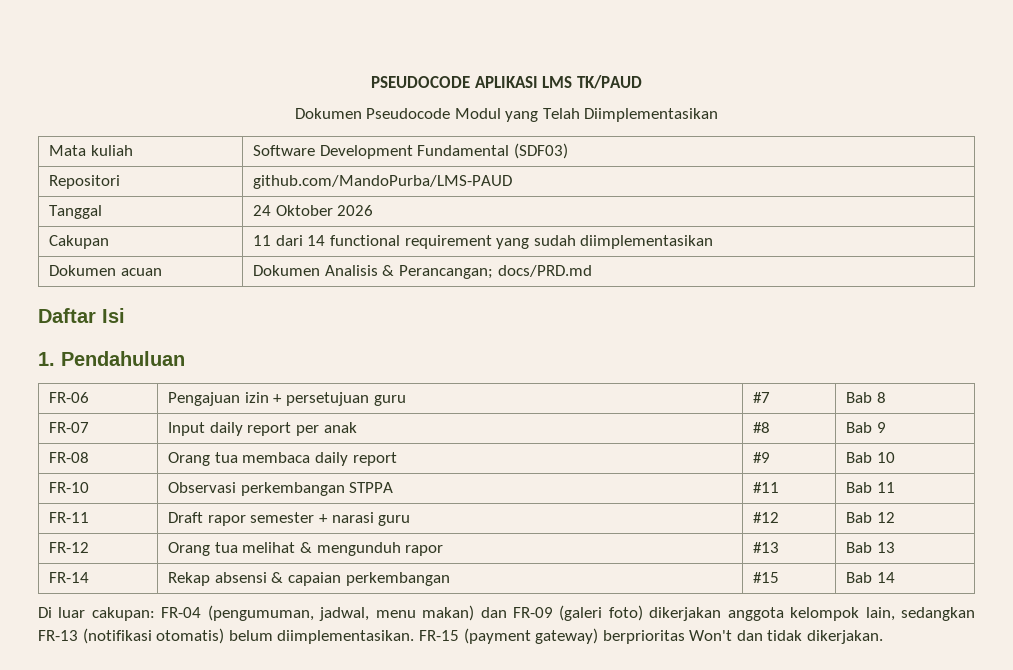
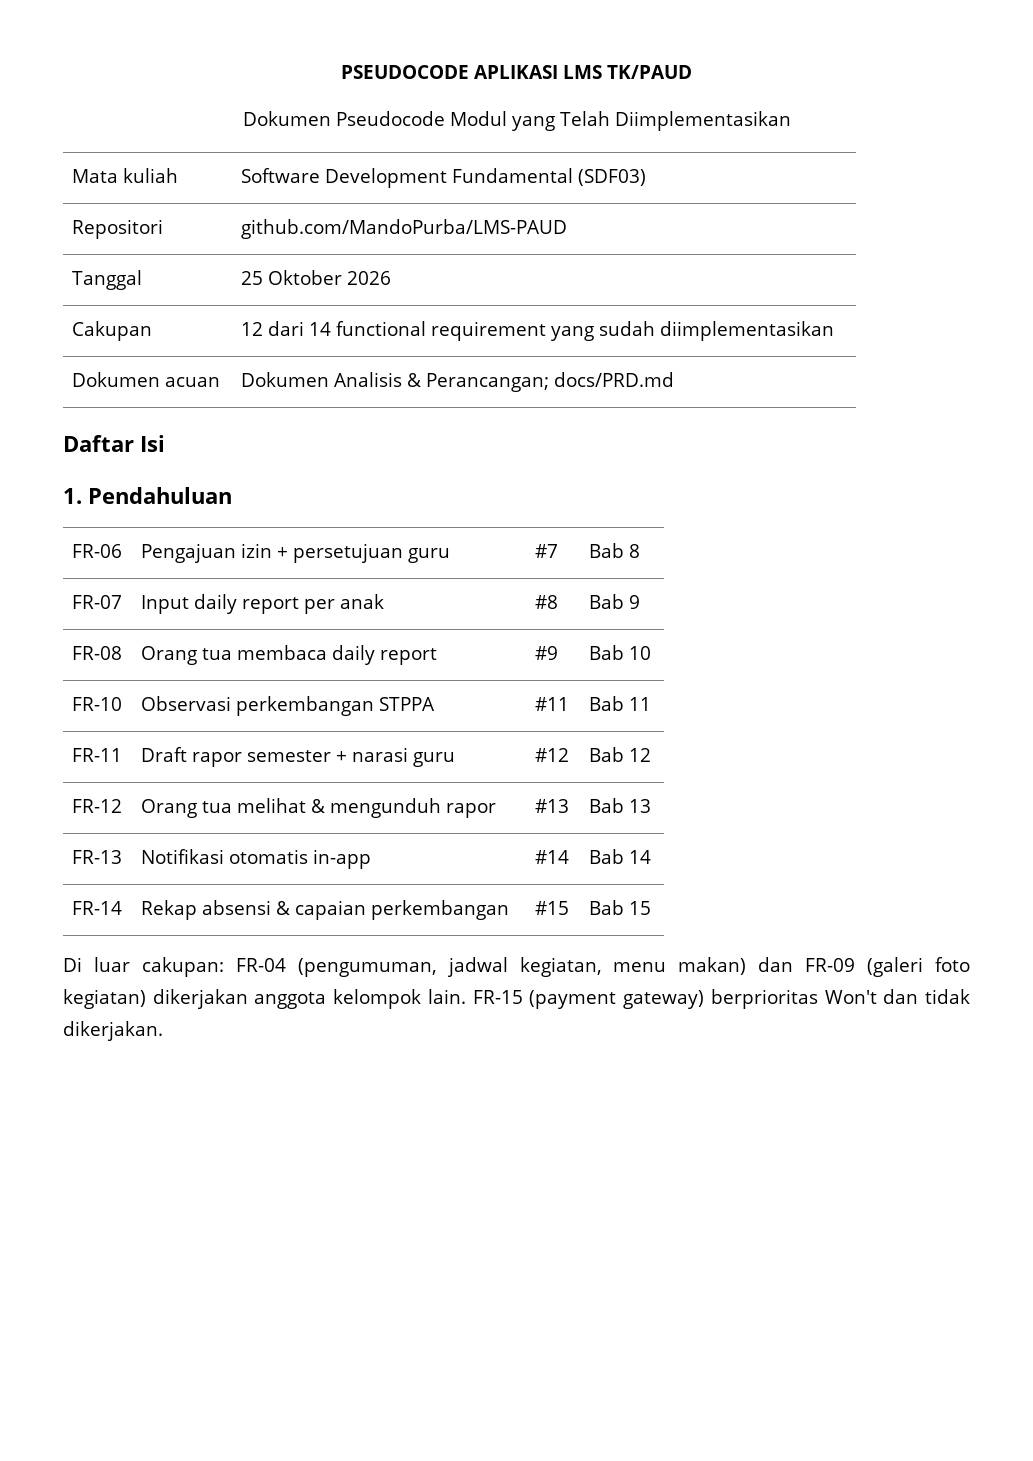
- Tanggal | 24 Oktober 2026
+ Tanggal | 25 Oktober 2026
- Cakupan | 11 dari 14 functional requirement yang sudah diimplementasikan
+ Cakupan | 12 dari 14 functional requirement yang sudah diimplementasikan
+ FR-13 | Notifikasi otomatis in-app | #14 | Bab 14
- FR-14 | Rekap absensi & capaian perkembangan | #15 | Bab 14
+ FR-14 | Rekap absensi & capaian perkembangan | #15 | Bab 15
- Di luar cakupan: FR-04 (pengumuman, jadwal, menu makan) dan FR-09 (galeri foto) dikerjakan anggota kelompok lain, sedangkan FR-13 (notifikasi otomatis) belum diimplementasikan.
+ Di luar cakupan: FR-04 (pengumuman, jadwal kegiatan, menu makan) dan FR-09 (galeri foto kegiatan) dikerjakan anggota kelompok lain.

